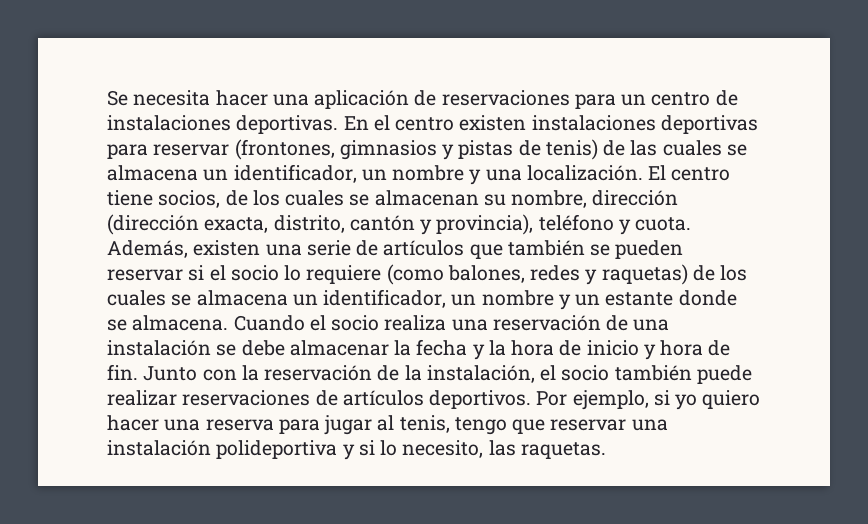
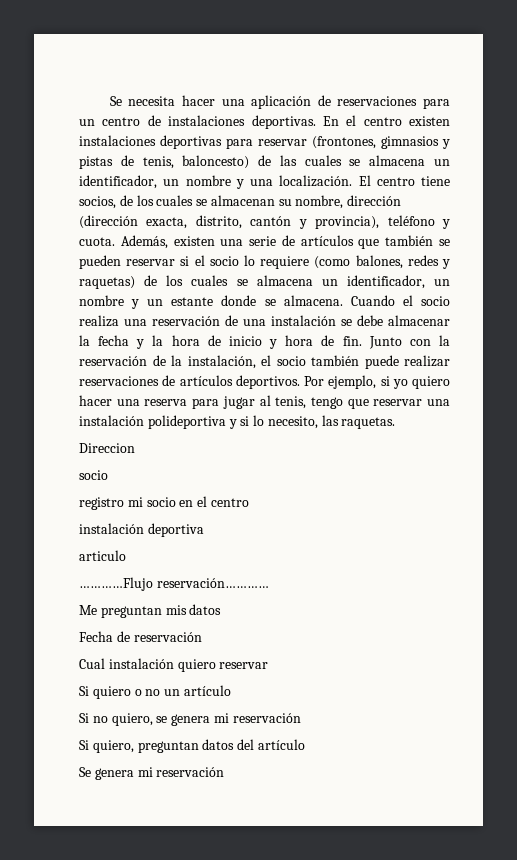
- En el centro existen instalaciones deportivas para reservar (frontones, gimnasios y pistas de tenis) de las cuales se almacena un identificador, un nombre y una localización.
+ En el centro existen instalaciones deportivas para reservar (frontones, gimnasios y pistas de tenis, baloncesto) de las cuales se almacena un identificador, un nombre y una localización.
+ Direccion
+ socio
+ registro mi socio en el centro
+ instalación deportiva
+ articulo
+ …………Flujo reservación…………
+ Me preguntan mis datos
+ Fecha de reservación
+ Cual instalación quiero reservar
+ Si quiero o no un artículo
+ Si no quiero, se genera mi reservación
+ Si quiero, preguntan datos del artículo
+ Se genera mi reservación

